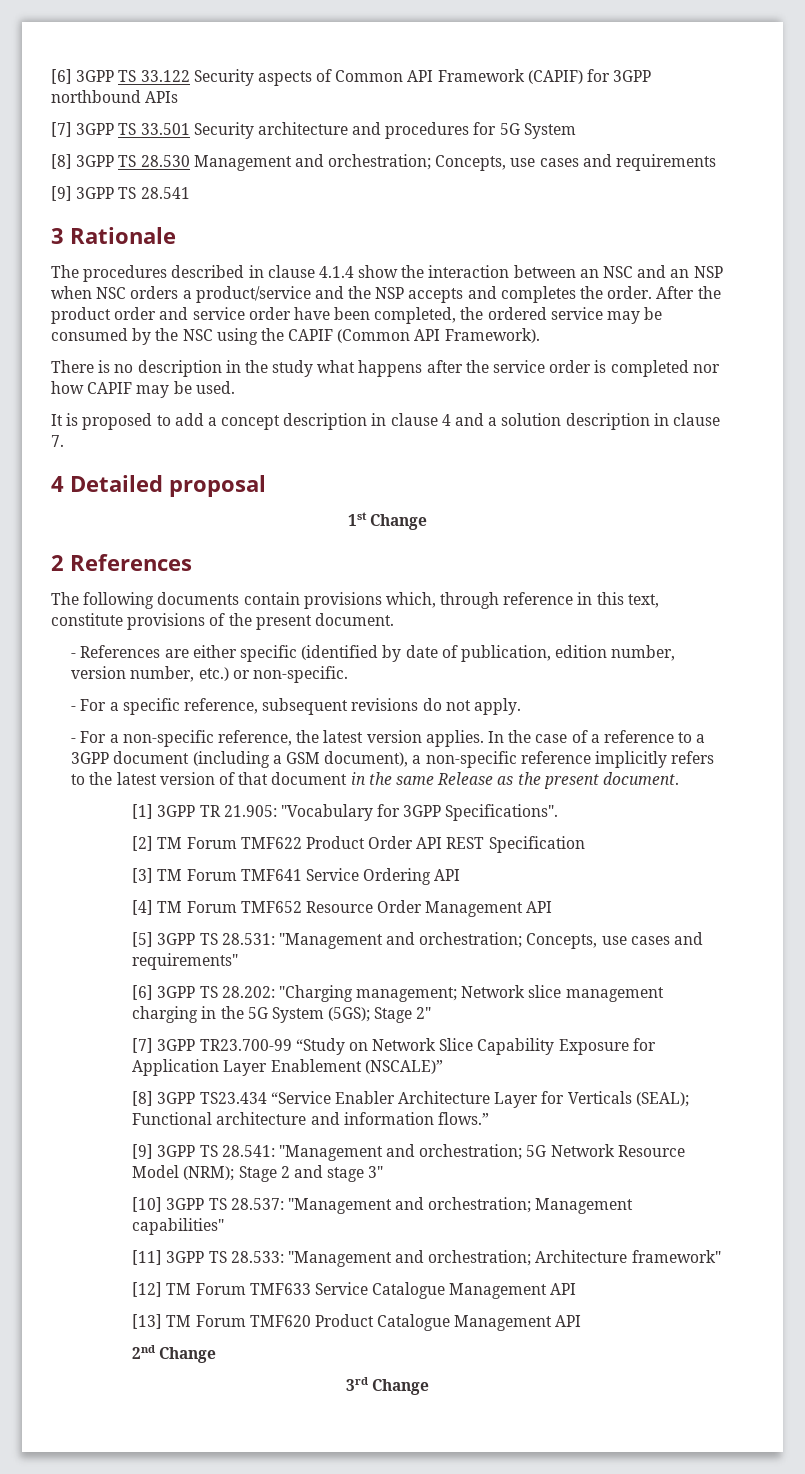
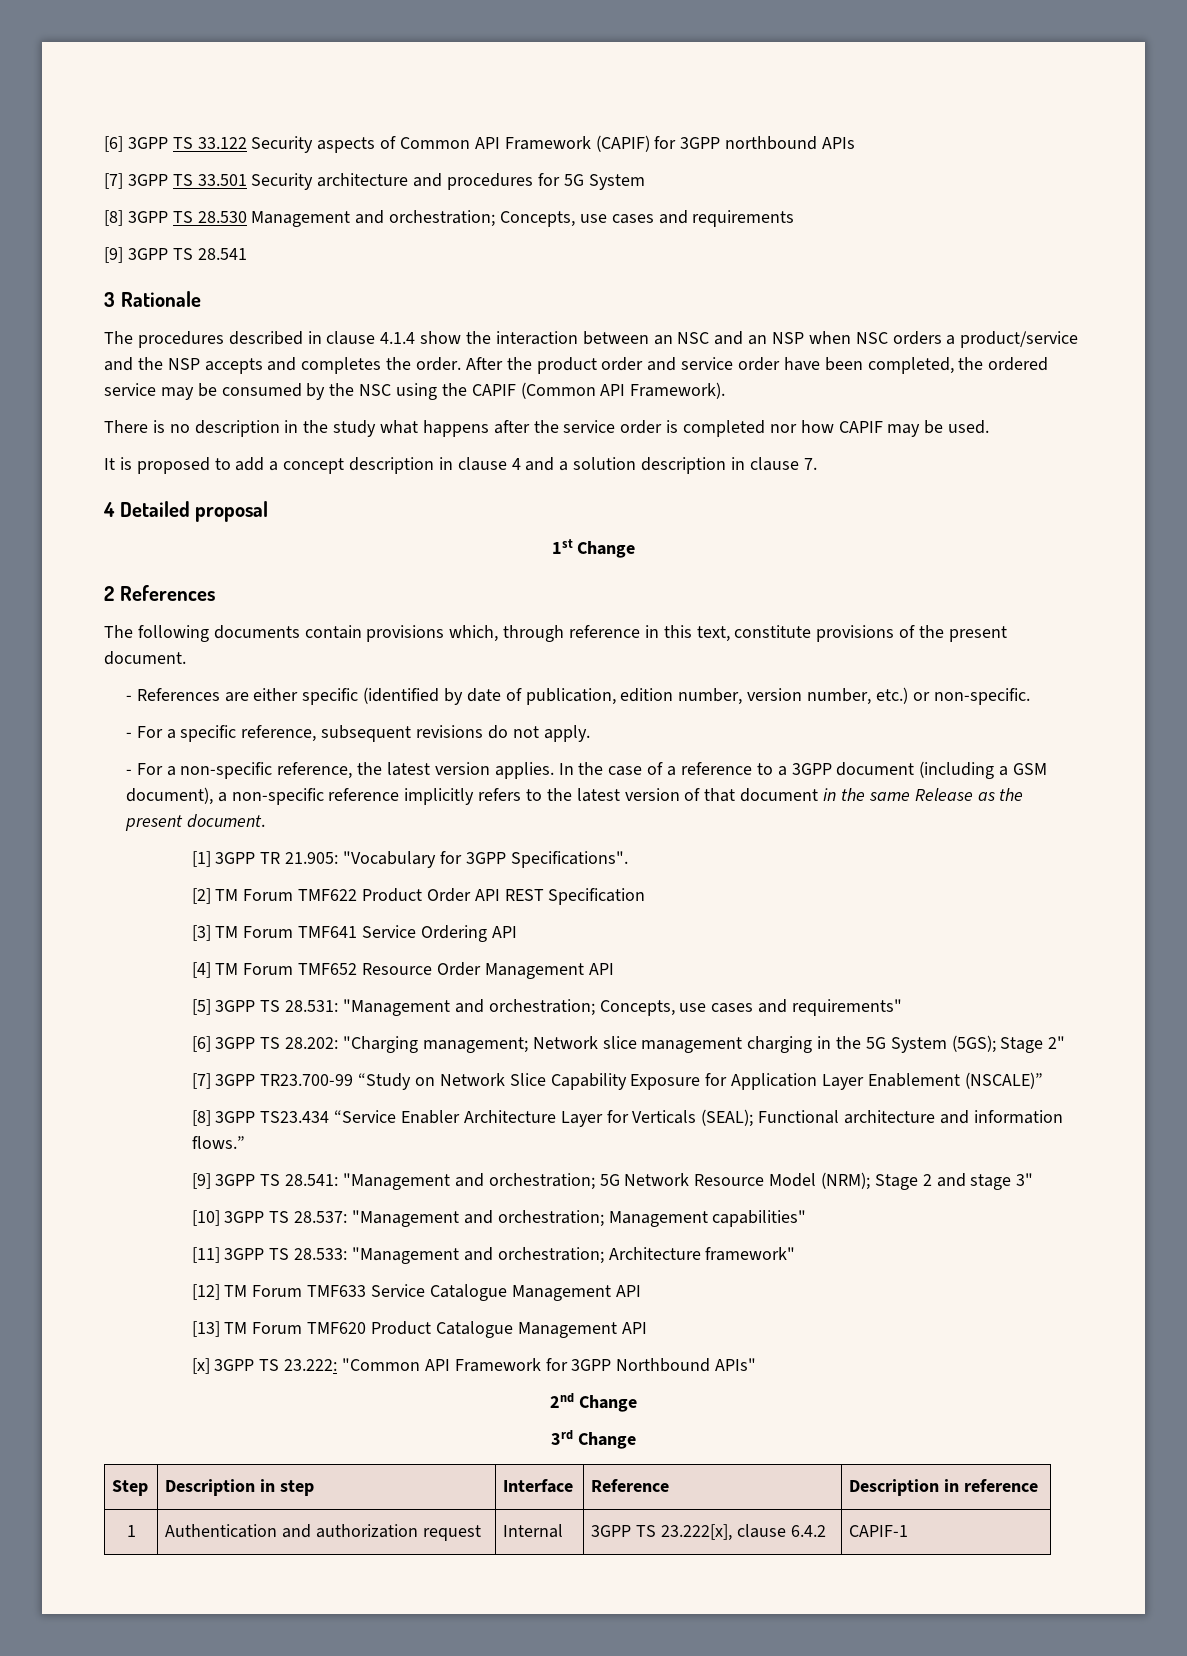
+ [x] 3GPP TS 23.222: "Common API Framework for 3GPP Northbound APIs"
  2nd Change
  3rd Change
+ Step | Description in step | Interface | Reference | Description in reference
+ 1 | Authentication and authorization request | Internal | 3GPP TS 23.222[x], clause 6.4.2 | CAPIF-1

